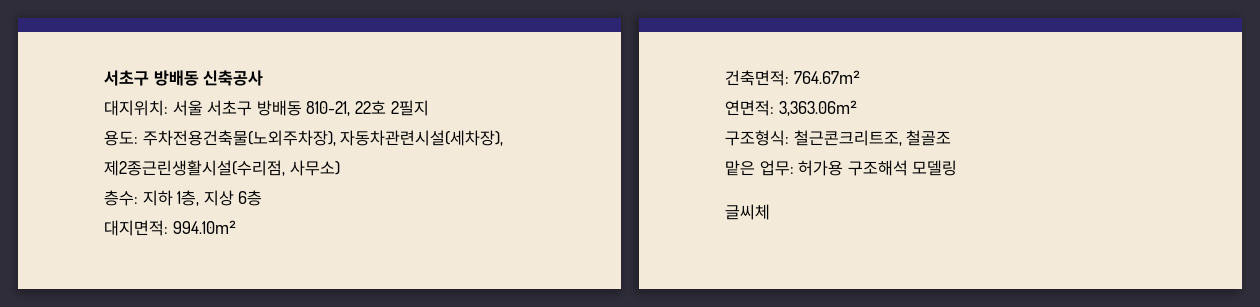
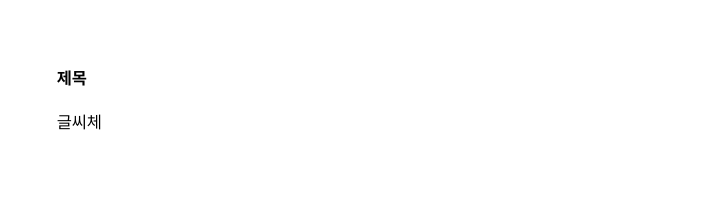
- 서초구 방배동 신축공사
- 대지위치: 서울 서초구 방배동 810-21, 22호 2필지
- 용도: 주차전용건축물(노외주차장), 자동차관련시설(세차장), 제2종근린생활시설(수리점, 사무소)
- 층수: 지하 1층, 지상 6층
- 대지면적: 994.10㎡
- 건축면적: 764.67㎡
- 연면적: 3,363.06㎡
- 구조형식: 철근콘크리트조, 철골조
- 맡은 업무: 허가용 구조해석 모델링
+ 제목

